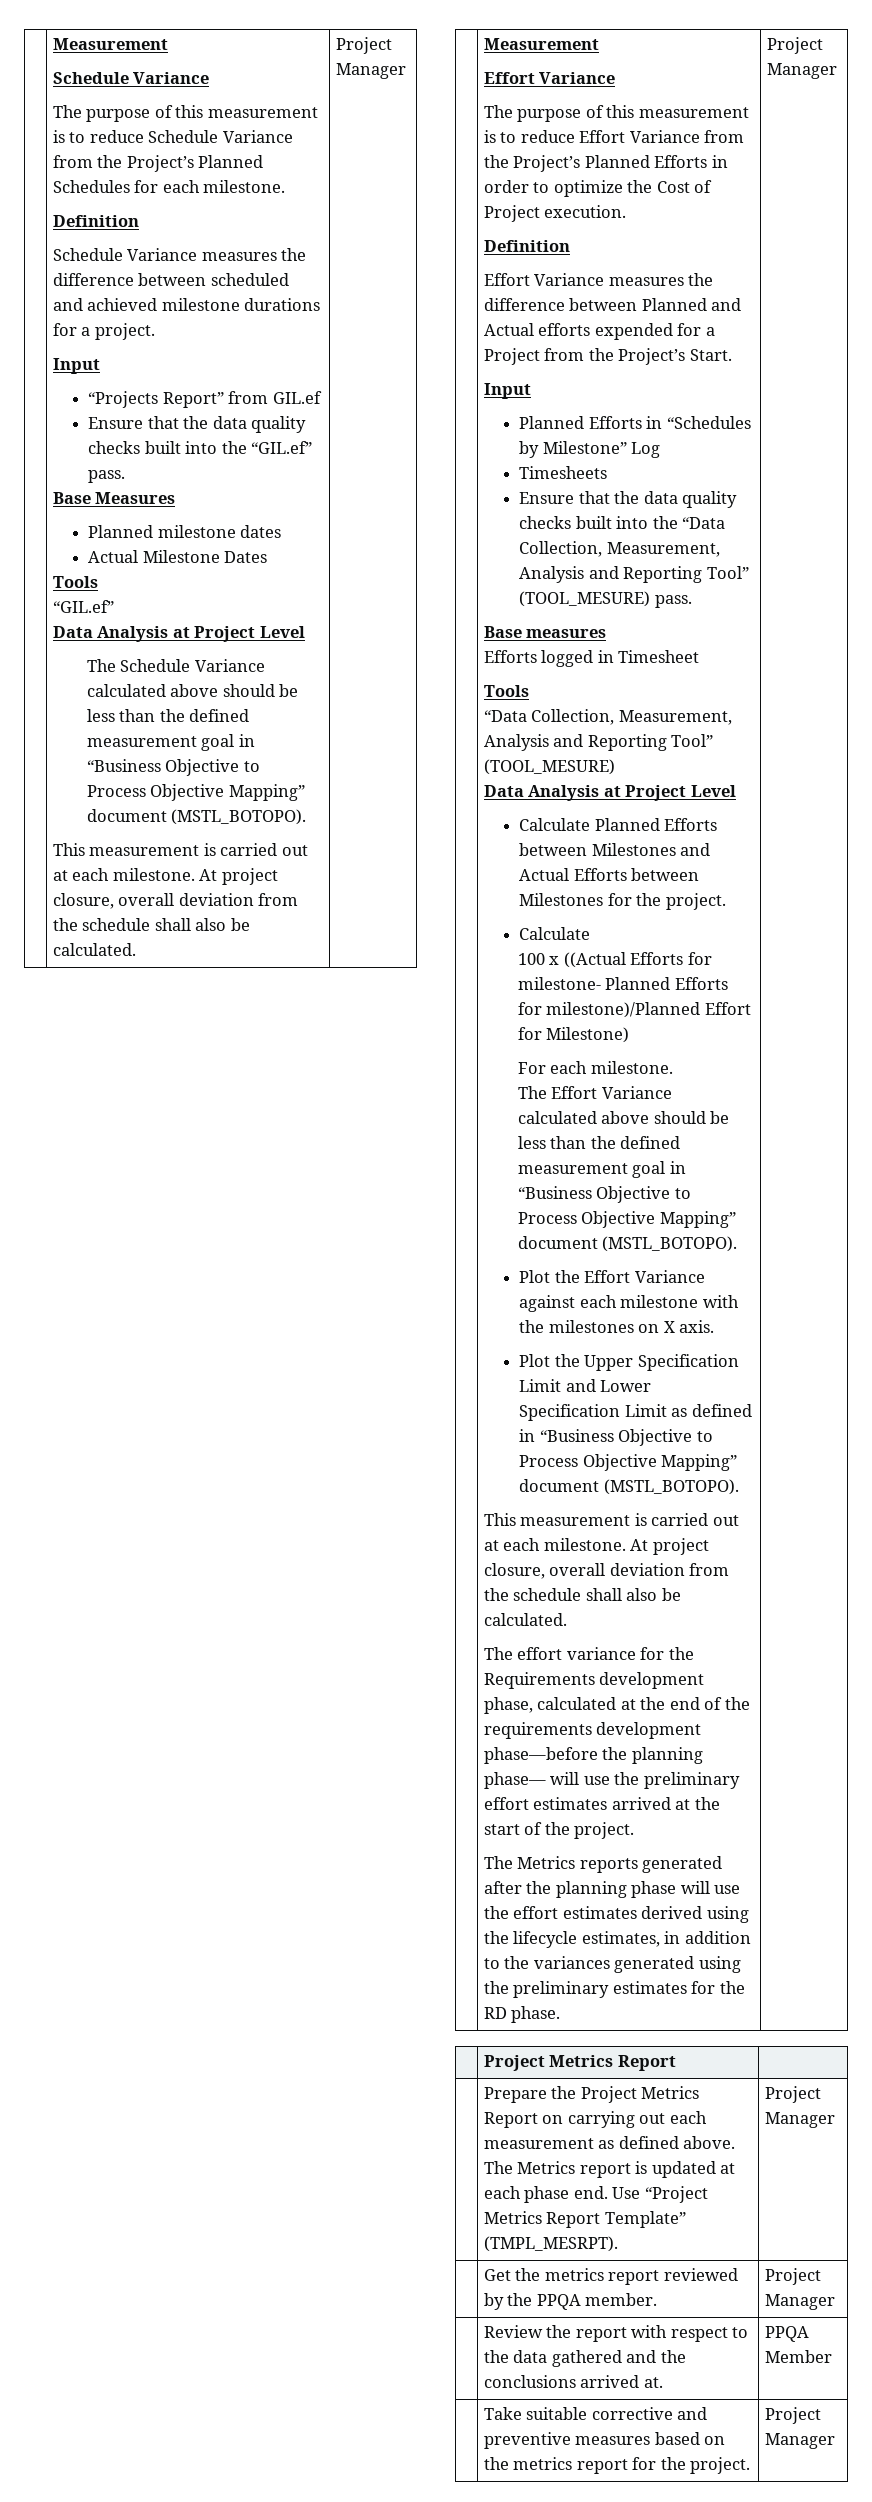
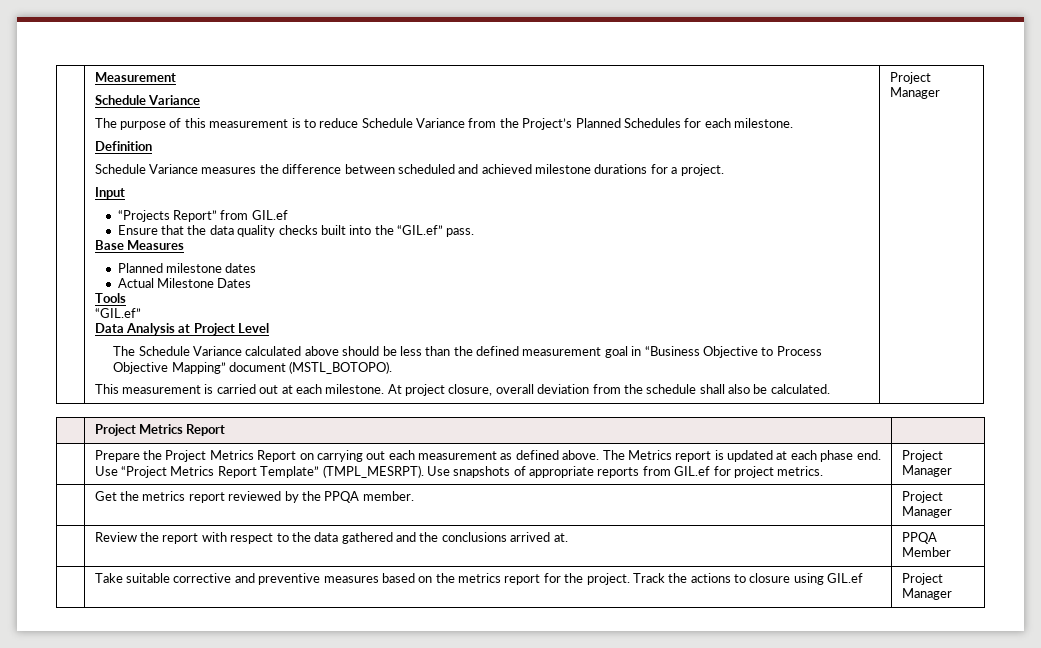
  At project closure, overall deviation from the schedule shall also be calculated. | Project Manager
- | Measurement
- Effort Variance
- The purpose of this measurement is to reduce Effort Variance from the Project’s Planned Efforts in order to optimize the Cost of Project execution.
- Definition
- Effort Variance measures the difference between Planned and Actual efforts expended for a Project from the Project’s Start.
- Input
- Planned Efforts in “Schedules by Milestone” Log
- Timesheets
- Ensure that the data quality checks built into the “Data Collection, Measurement, Analysis and Reporting Tool” (TOOL_MESURE) pass.
- Base measures
- Efforts logged in Timesheet
- Tools
- “Data Collection, Measurement, Analysis and Reporting Tool” (TOOL_MESURE)
- Data Analysis at Project Level
- Calculate Planned Efforts between Milestones and Actual Efforts between Milestones for the project.
- Calculate
- 100 x ((Actual Efforts for milestone- Planned Efforts for milestone)/Planned Effort for Milestone)
- For each milestone.
- The Effort Variance calculated above should be less than the defined measurement goal in “Business Objective to Process Objective Mapping” document (MSTL_BOTOPO).
- Plot the Effort Variance against each milestone with the milestones on X axis.
- Plot the Upper Specification Limit and Lower Specification Limit as defined in “Business Objective to Process Objective Mapping” document (MSTL_BOTOPO).
- This measurement is carried out at each milestone. At project closure, overall deviation from the schedule shall also be calculated.
- The effort variance for the Requirements development phase, calculated at the end of the requirements development phase—before the planning phase— will use the preliminary effort estimates arrived at the start of the project.
- The Metrics reports generated after the planning phase will use the effort estimates derived using the lifecycle estimates, in addition to the variances generated using the preliminary estimates for the RD phase. | Project Manager
- | Prepare the Project Metrics Report on carrying out each measurement as defined above. The Metrics report is updated at each phase end. Use “Project Metrics Report Template” (TMPL_MESRPT). | Project Manager
+ | Prepare the Project Metrics Report on carrying out each measurement as defined above. The Metrics report is updated at each phase end. Use “Project Metrics Report Template” (TMPL_MESRPT). Use snapshots of appropriate reports from GIL.ef for project metrics. | Project Manager
- | Take suitable corrective and preventive measures based on the metrics report for the project. | Project Manager
+ | Take suitable corrective and preventive measures based on the metrics report for the project. Track the actions to closure using GIL.ef | Project Manager

